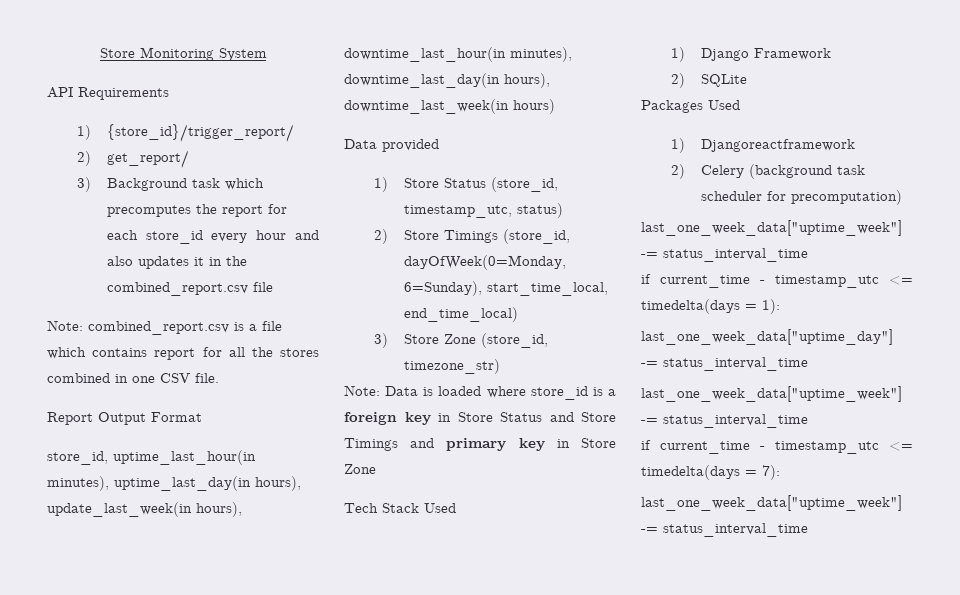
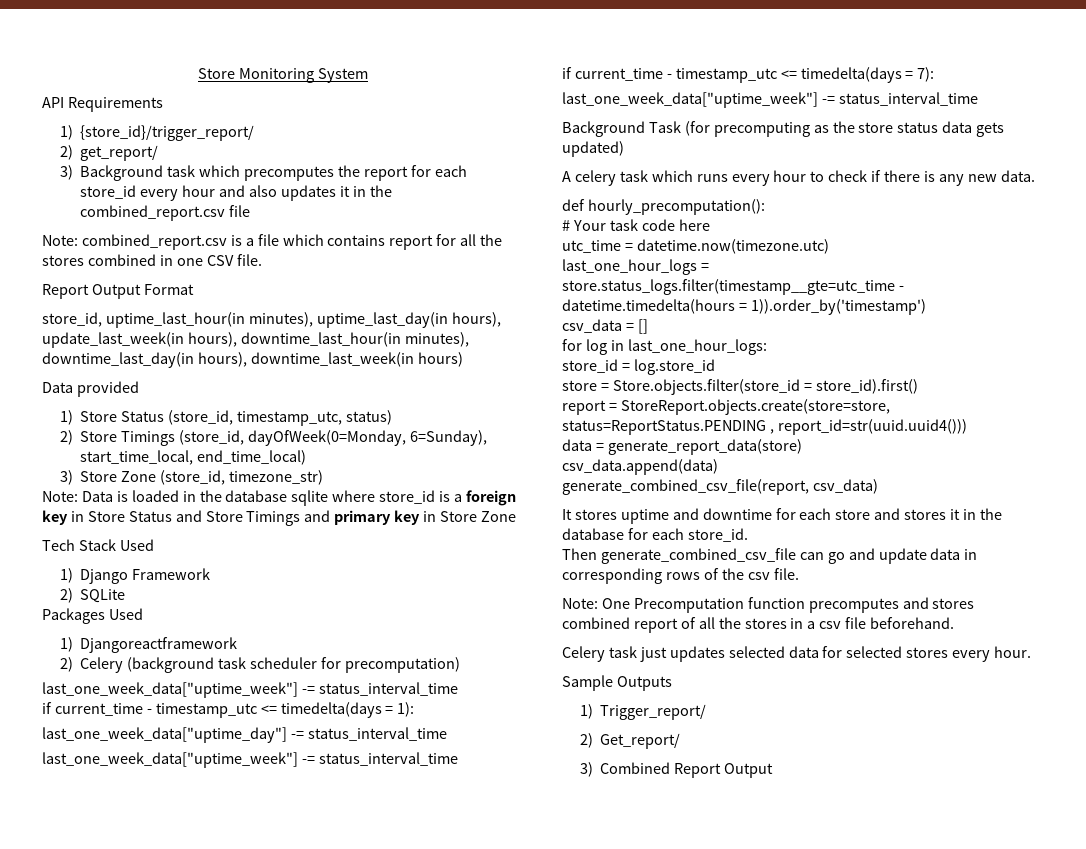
- Note: Data is loaded where store_id is a foreign key in Store Status and Store Timings and primary key in Store Zone
+ Note: Data is loaded in the database sqlite where store_id is a foreign key in Store Status and Store Timings and primary key in Store Zone
+ Background Task (for precomputing as the store status data gets updated)
+ A celery task which runs every hour to check if there is any new data.
+ def hourly_precomputation():
+ # Your task code here
+ utc_time = datetime.now(timezone.utc)
+ last_one_hour_logs = store.status_logs.filter(timestamp__gte=utc_time - datetime.timedelta(hours = 1)).order_by('timestamp')
+ csv_data = []
+ for log in last_one_hour_logs:
+ store_id = log.store_id
+ store = Store.objects.filter(store_id = store_id).first()
+ report = StoreReport.objects.create(store=store, status=ReportStatus.PENDING , report_id=str(uuid.uuid4()))
+ data = generate_report_data(store)
+ csv_data.append(data)
+ generate_combined_csv_file(report, csv_data)
+ It stores uptime and downtime for each store and stores it in the database for each store_id.
+ Then generate_combined_csv_file can go and update data in corresponding rows of the csv file.
+ Note: One Precomputation function precomputes and stores combined report of all the stores in a csv file beforehand.
+ Celery task just updates selected data for selected stores every hour.
+ Sample Outputs
+ 1) Trigger_report/
+ 2) Get_report/
+ 3) Combined Report Output

